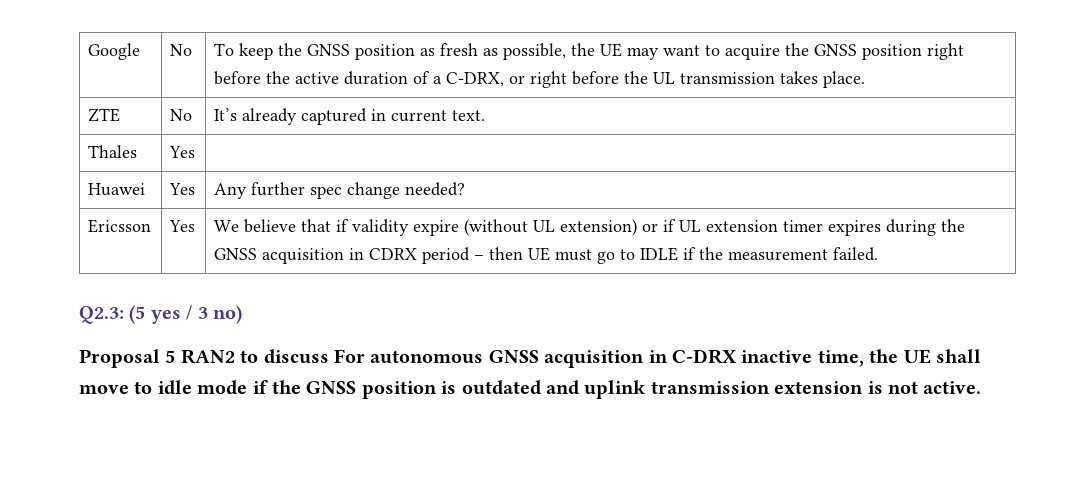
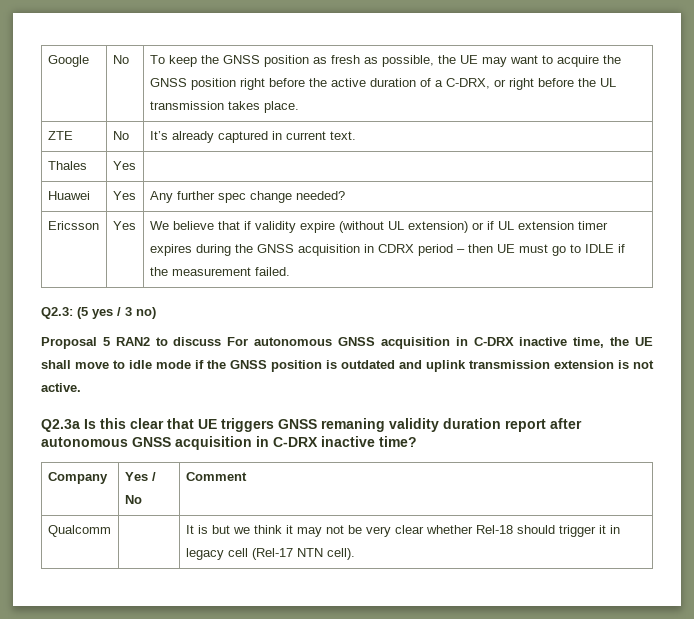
+ Q2.3a Is this clear that UE triggers GNSS remaning validity duration report after autonomous GNSS acquisition in C-DRX inactive time?
+ Company | Yes / No | Comment
+ Qualcomm | | It is but we think it may not be very clear whether Rel-18 should trigger it in legacy cell (Rel-17 NTN cell).

